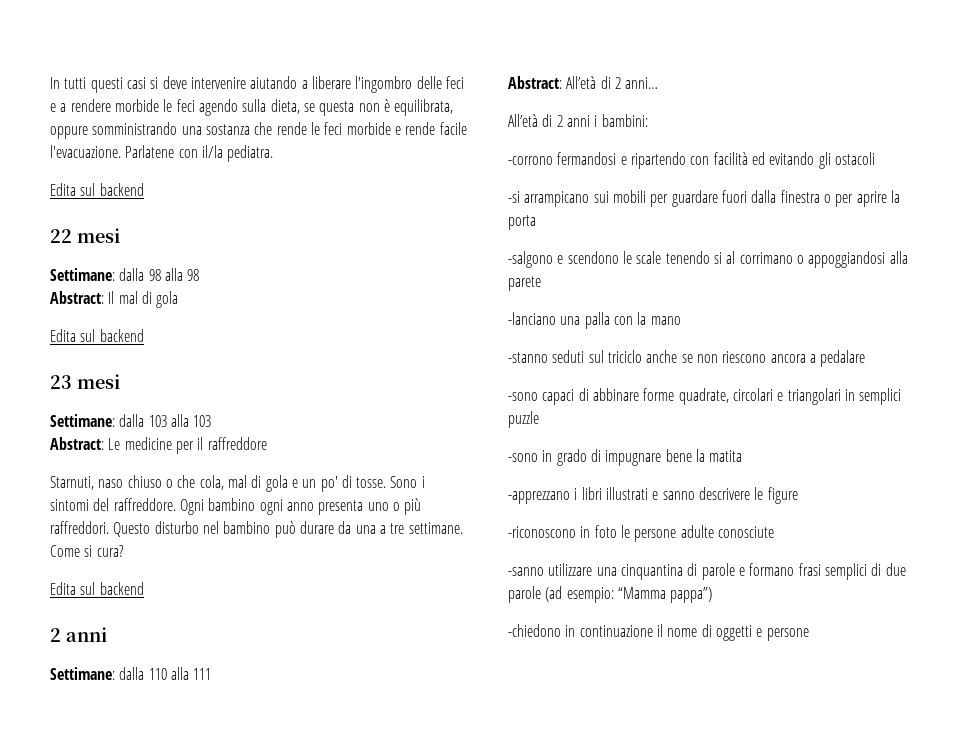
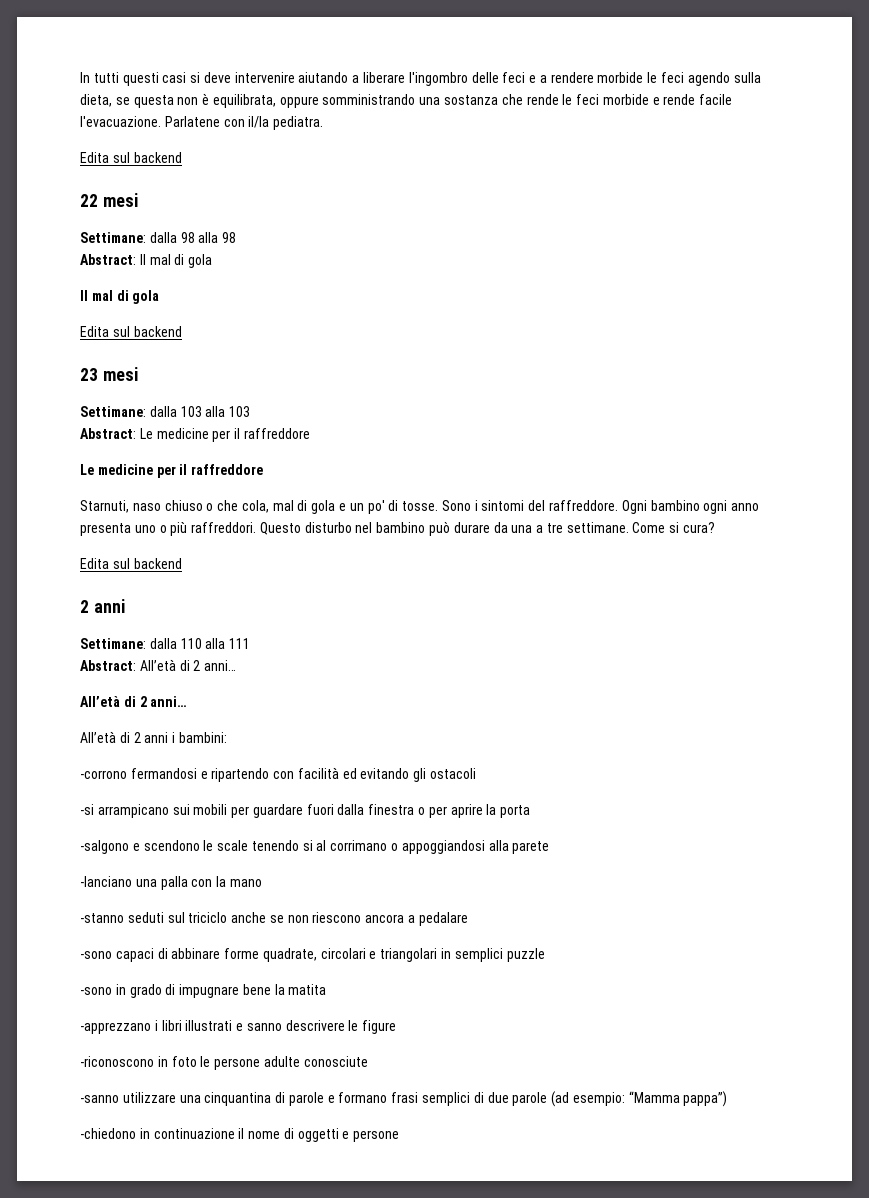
  Abstract: Il mal di gola
+ Il mal di gola
  Abstract: Le medicine per il raffreddore
+ Le medicine per il raffreddore
  Abstract: All’età di 2 anni…
+ All’età di 2 anni…

